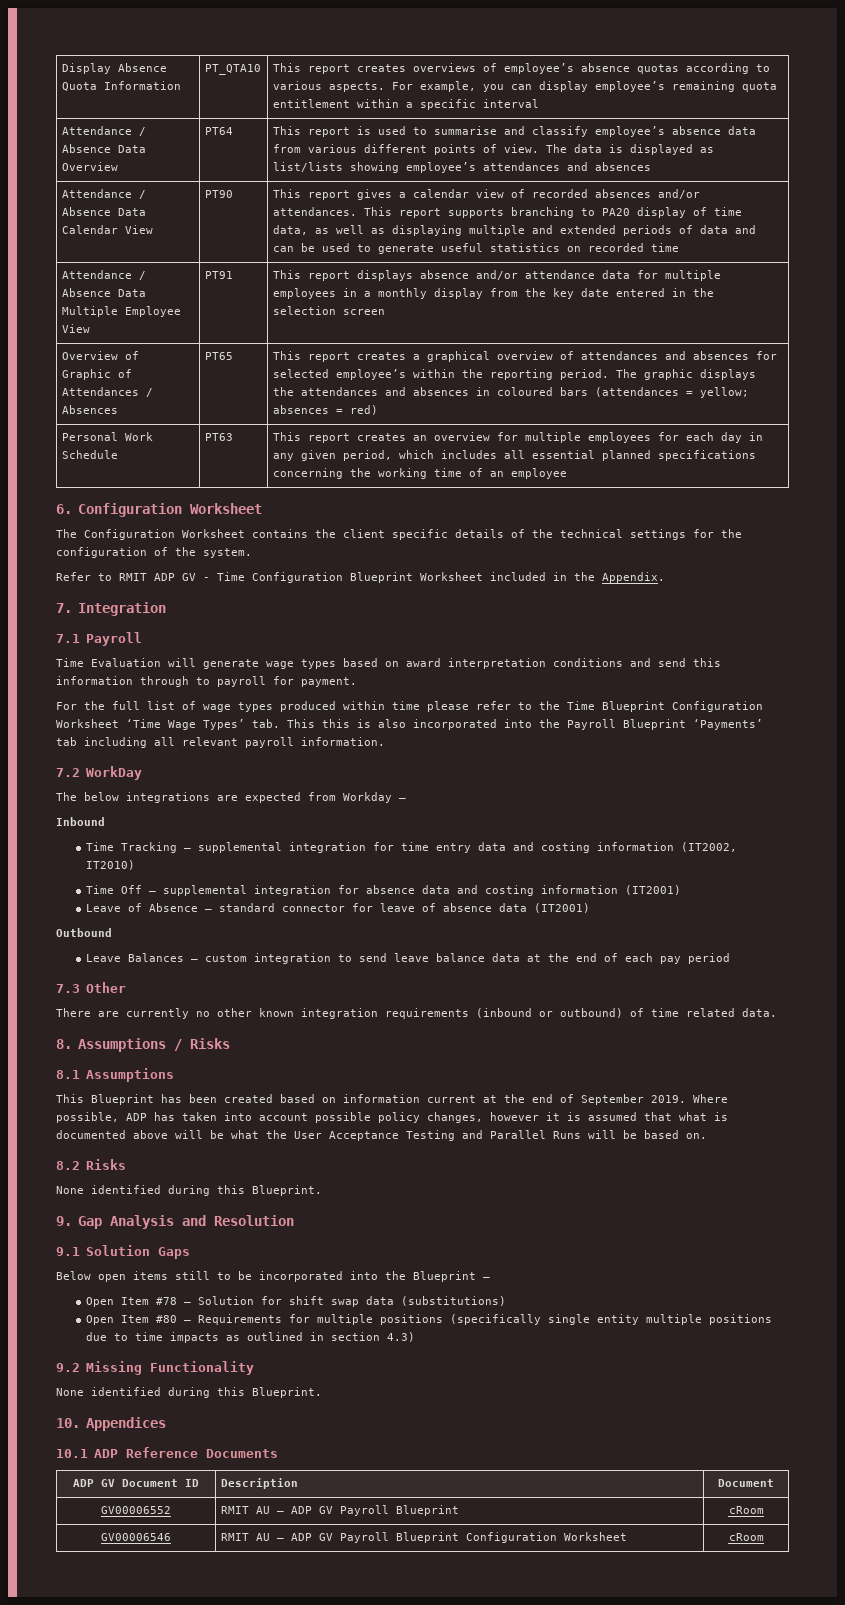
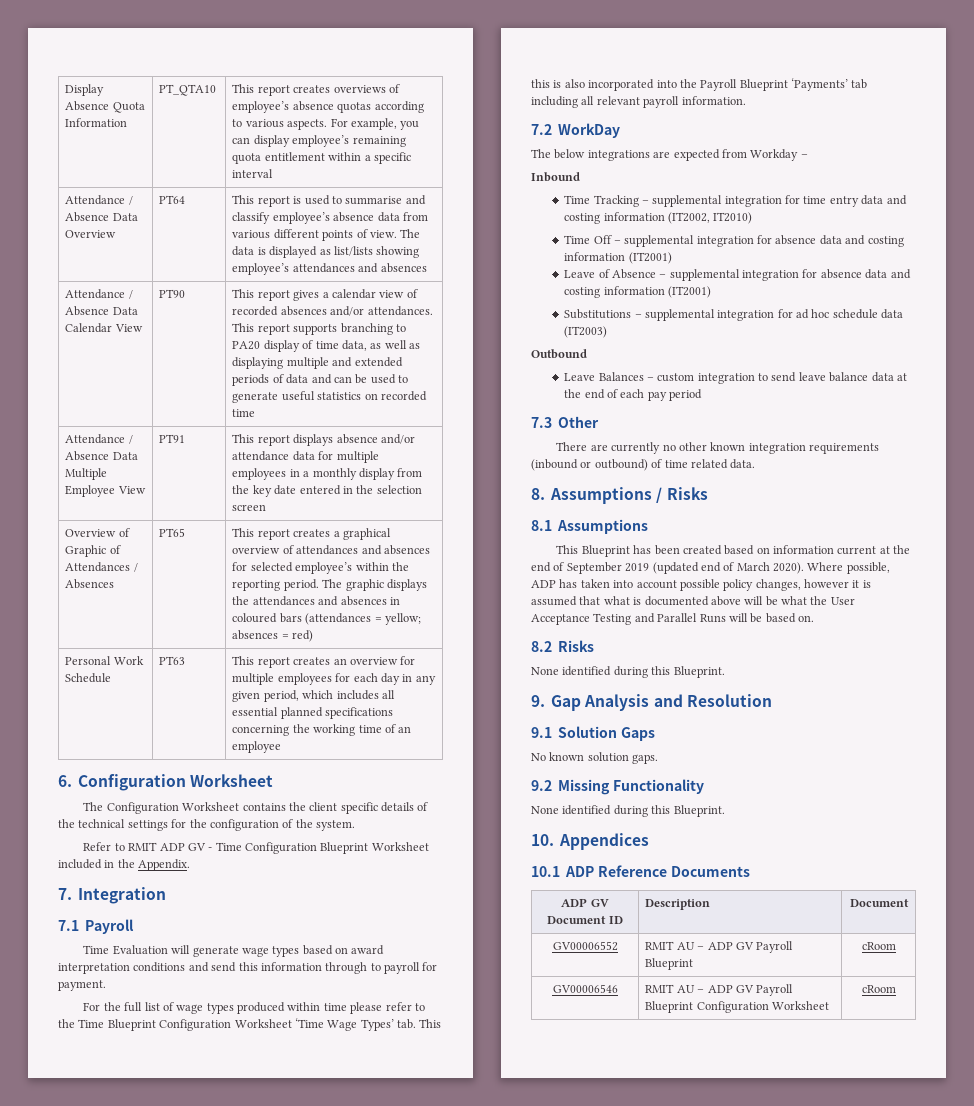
- Leave of Absence – standard connector for leave of absence data (IT2001)
+ Leave of Absence – supplemental integration for absence data and costing information (IT2001)
+ Substitutions – supplemental integration for ad hoc schedule data (IT2003)
- This Blueprint has been created based on information current at the end of September 2019.
+ This Blueprint has been created based on information current at the end of September 2019 (updated end of March 2020).
- Below open items still to be incorporated into the Blueprint –
- Open Item #78 – Solution for shift swap data (substitutions)
- Open Item #80 – Requirements for multiple positions (specifically single entity multiple positions due to time impacts as outlined in section 4.3)
+ No known solution gaps.

